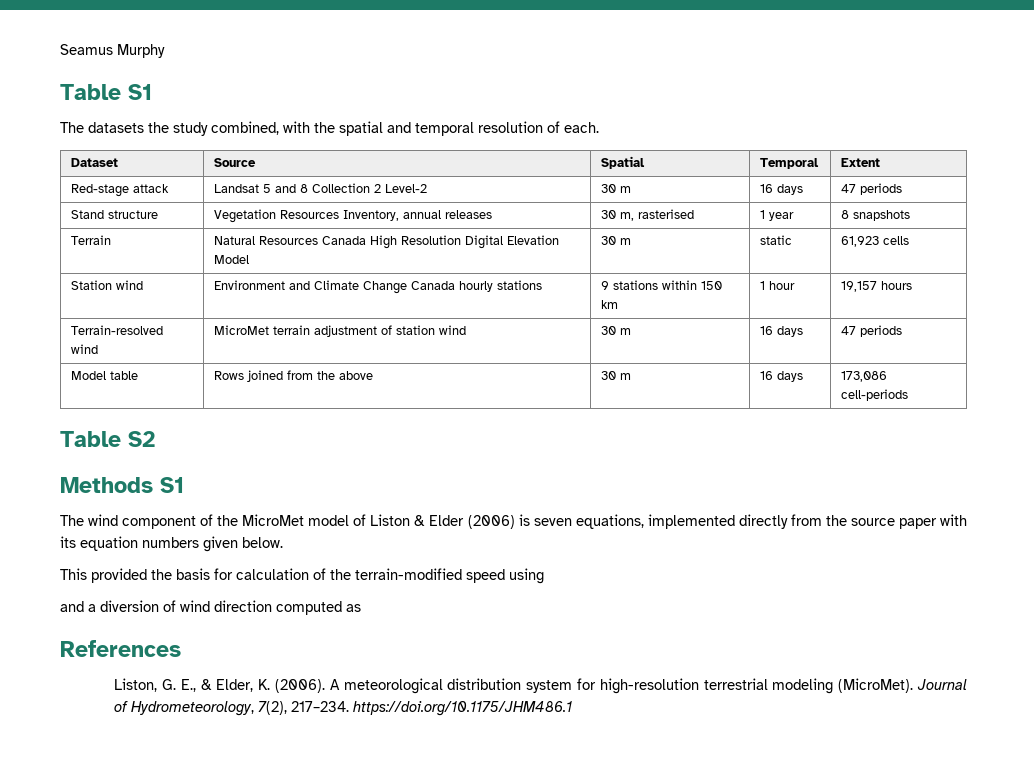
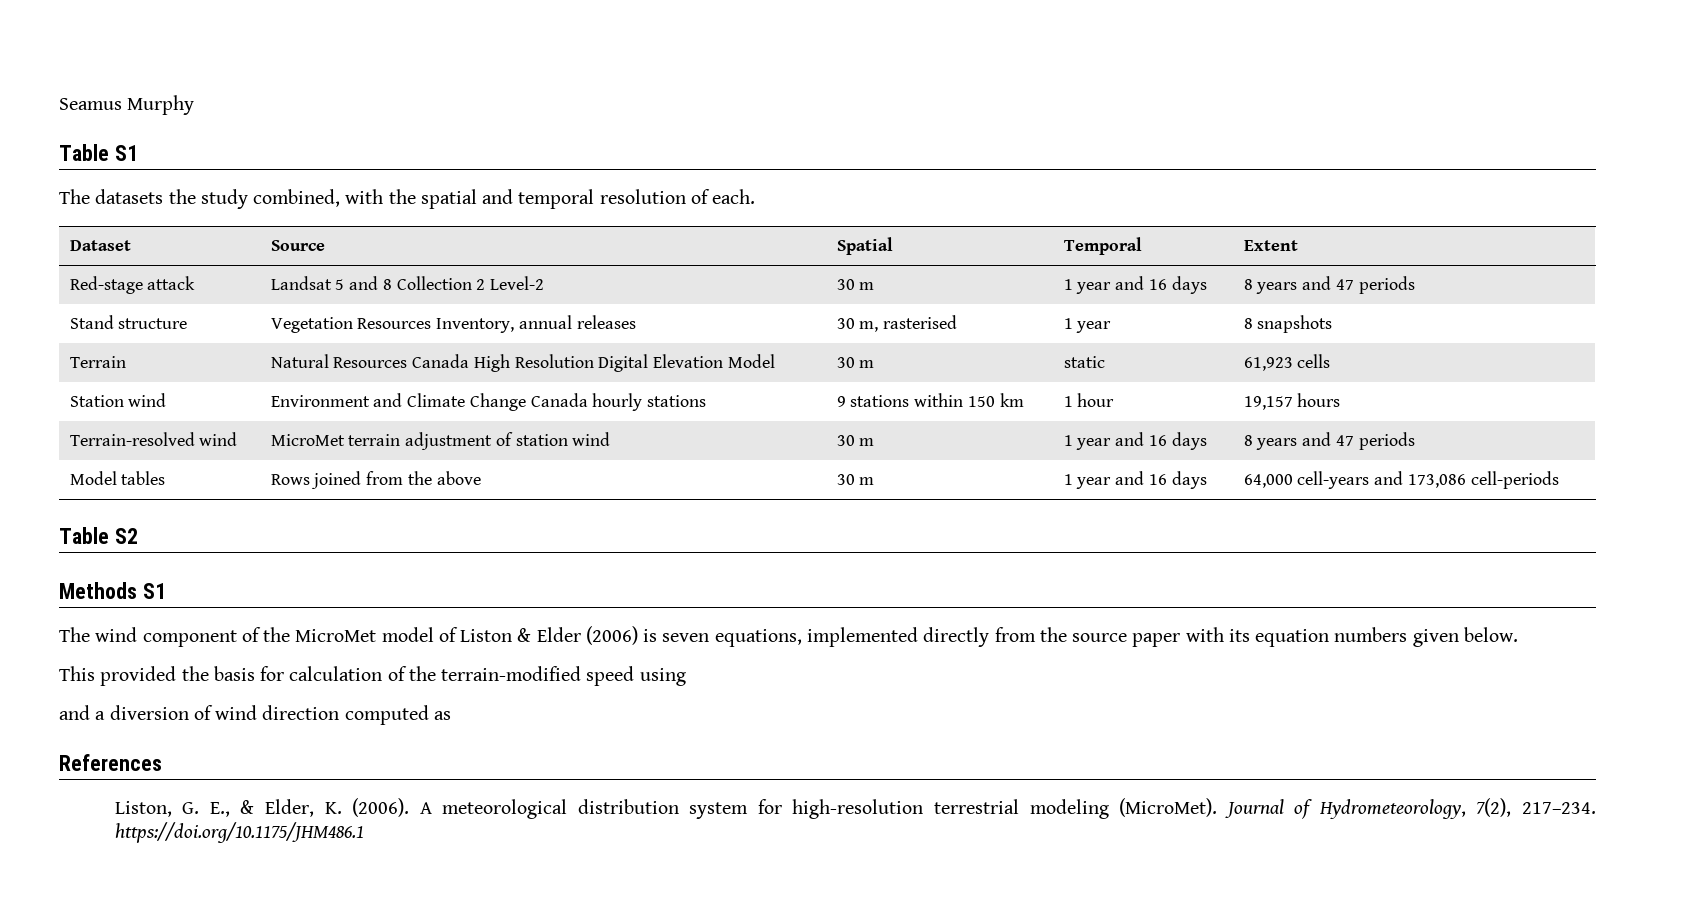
- Red-stage attack | Landsat 5 and 8 Collection 2 Level-2 | 30 m | 16 days | 47 periods
+ Red-stage attack | Landsat 5 and 8 Collection 2 Level-2 | 30 m | 1 year and 16 days | 8 years and 47 periods
- Terrain-resolved wind | MicroMet terrain adjustment of station wind | 30 m | 16 days | 47 periods
+ Terrain-resolved wind | MicroMet terrain adjustment of station wind | 30 m | 1 year and 16 days | 8 years and 47 periods
- Model table | Rows joined from the above | 30 m | 16 days | 173,086 cell-periods
+ Model tables | Rows joined from the above | 30 m | 1 year and 16 days | 64,000 cell-years and 173,086 cell-periods

